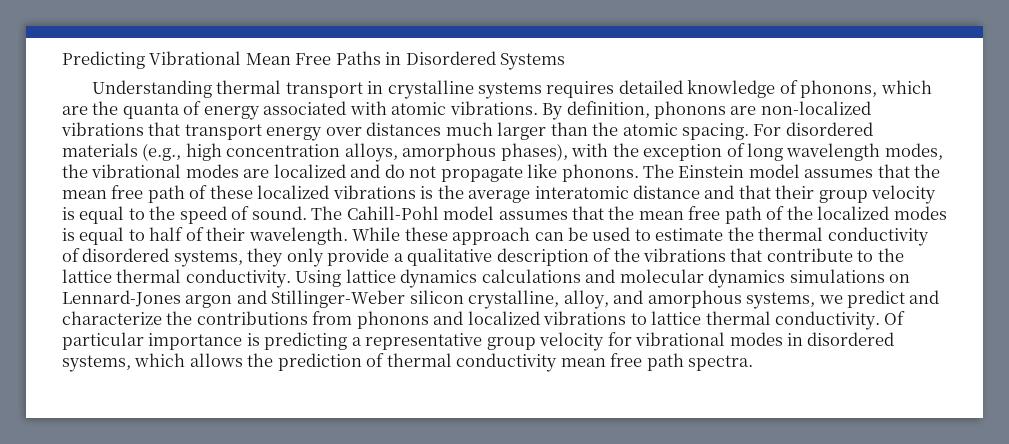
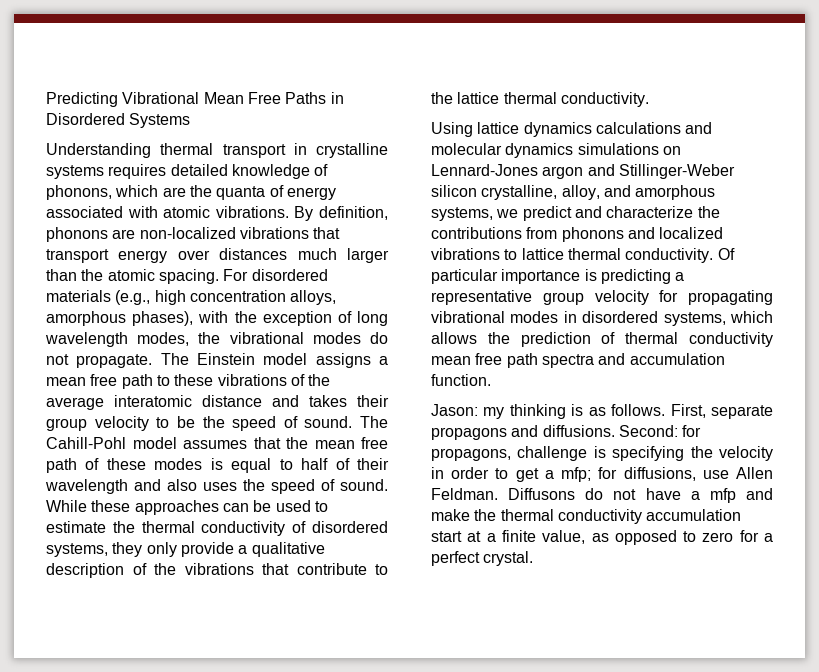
- For disordered materials (e.g., high concentration alloys, amorphous phases), with the exception of long wavelength modes, the vibrational modes are localized and do not propagate like phonons. The Einstein model assumes that the mean free path of these localized vibrations is the average interatomic distance and that their group velocity is equal to the speed of sound.
+ For disordered materials (e.g., high concentration alloys, amorphous phases), with the exception of long wavelength modes, the vibrational modes do not propagate. The Einstein model assigns a mean free path to these vibrations of the average interatomic distance and takes their group velocity to be the speed of sound.
- The Cahill-Pohl model assumes that the mean free path of the localized modes is equal to half of their wavelength.
+ The Cahill-Pohl model assumes that the mean free path of these modes is equal to half of their wavelength and also uses the speed of sound.
- While these approach can be used to estimate the thermal conductivity of disordered systems, they only provide a qualitative description of the vibrations that contribute to the lattice thermal conductivity. Using lattice dynamics calculations and molecular dynamics simulations on Lennard-Jones argon and Stillinger-Weber silicon crystalline, alloy, and amorphous systems, we predict and characterize the contributions from phonons and localized vibrations to lattice thermal conductivity.
+ While these approaches can be used to estimate the thermal conductivity of disordered systems, they only provide a qualitative description of the vibrations that contribute to the lattice thermal conductivity.
+ Using lattice dynamics calculations and molecular dynamics simulations on Lennard-Jones argon and Stillinger-Weber silicon crystalline, alloy, and amorphous systems, we predict and characterize the contributions from phonons and localized vibrations to lattice thermal conductivity.
- Of particular importance is predicting a representative group velocity for vibrational modes in disordered systems, which allows the prediction of thermal conductivity mean free path spectra.
+ Of particular importance is predicting a representative group velocity for propagating vibrational modes in disordered systems, which allows the prediction of thermal conductivity mean free path spectra and accumulation function.
+ Jason: my thinking is as follows. First, separate propagons and diffusions. Second: for propagons, challenge is specifying the velocity in order to get a mfp; for diffusions, use Allen Feldman. Diffusons do not have a mfp and make the thermal conductivity accumulation start at a finite value, as opposed to zero for a perfect crystal.

